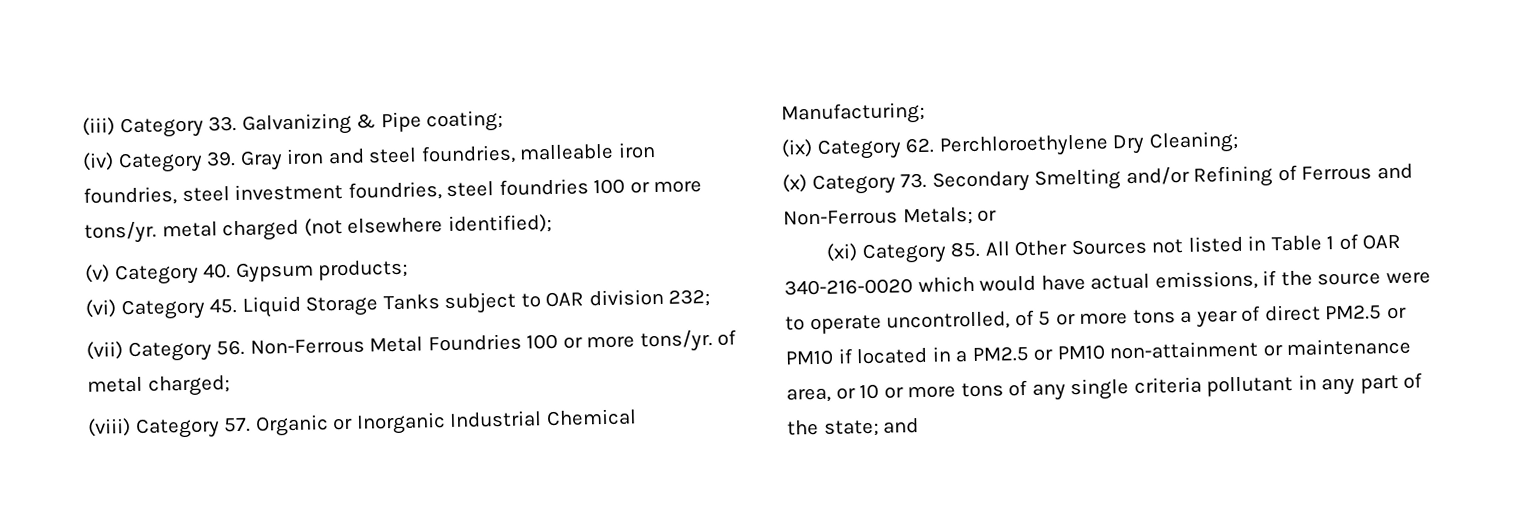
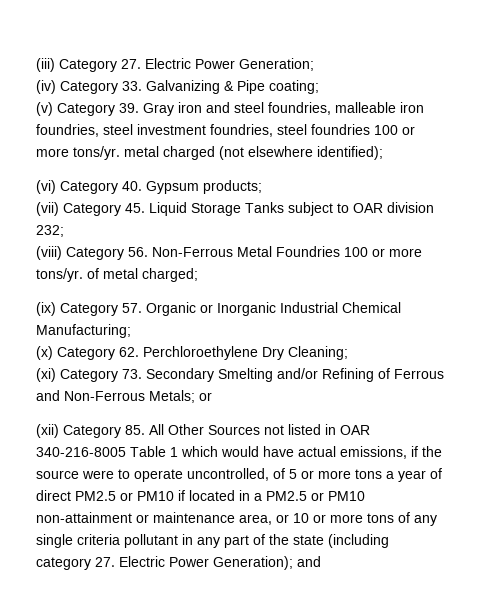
- (iii) Category 33. Galvanizing & Pipe coating;
+ (iii) Category 27. Electric Power Generation;
+ (iv) Category 33. Galvanizing & Pipe coating;
- (iv) Category 39. Gray iron and steel foundries, malleable iron foundries, steel investment foundries, steel foundries 100 or more tons/yr. metal charged (not elsewhere identified);
+ (v) Category 39. Gray iron and steel foundries, malleable iron foundries, steel investment foundries, steel foundries 100 or more tons/yr. metal charged (not elsewhere identified);
- (v) Category 40. Gypsum products;
+ (vi) Category 40. Gypsum products;
- (vi) Category 45. Liquid Storage Tanks subject to OAR division 232;
+ (vii) Category 45. Liquid Storage Tanks subject to OAR division 232;
- (vii) Category 56. Non-Ferrous Metal Foundries 100 or more tons/yr. of metal charged;
+ (viii) Category 56. Non-Ferrous Metal Foundries 100 or more tons/yr. of metal charged;
- (viii) Category 57. Organic or Inorganic Industrial Chemical Manufacturing;
+ (ix) Category 57. Organic or Inorganic Industrial Chemical Manufacturing;
- (ix) Category 62. Perchloroethylene Dry Cleaning;
+ (x) Category 62. Perchloroethylene Dry Cleaning;
- (x) Category 73. Secondary Smelting and/or Refining of Ferrous and Non-Ferrous Metals; or
+ (xi) Category 73. Secondary Smelting and/or Refining of Ferrous and Non-Ferrous Metals; or
- (xi) Category 85. All Other Sources not listed in Table 1 of OAR 340-216-0020 which would have actual emissions, if the source were to operate uncontrolled, of 5 or more tons a year of direct PM2.5 or PM10 if located in a PM2.5 or PM10 non-attainment or maintenance area, or 10 or more tons of any single criteria pollutant in any part of the state; and
+ (xii) Category 85. All Other Sources not listed in OAR 340-216-8005 Table 1 which would have actual emissions, if the source were to operate uncontrolled, of 5 or more tons a year of direct PM2.5 or PM10 if located in a PM2.5 or PM10 non-attainment or maintenance area, or 10 or more tons of any single criteria pollutant in any part of the state (including category 27. Electric Power Generation); and

